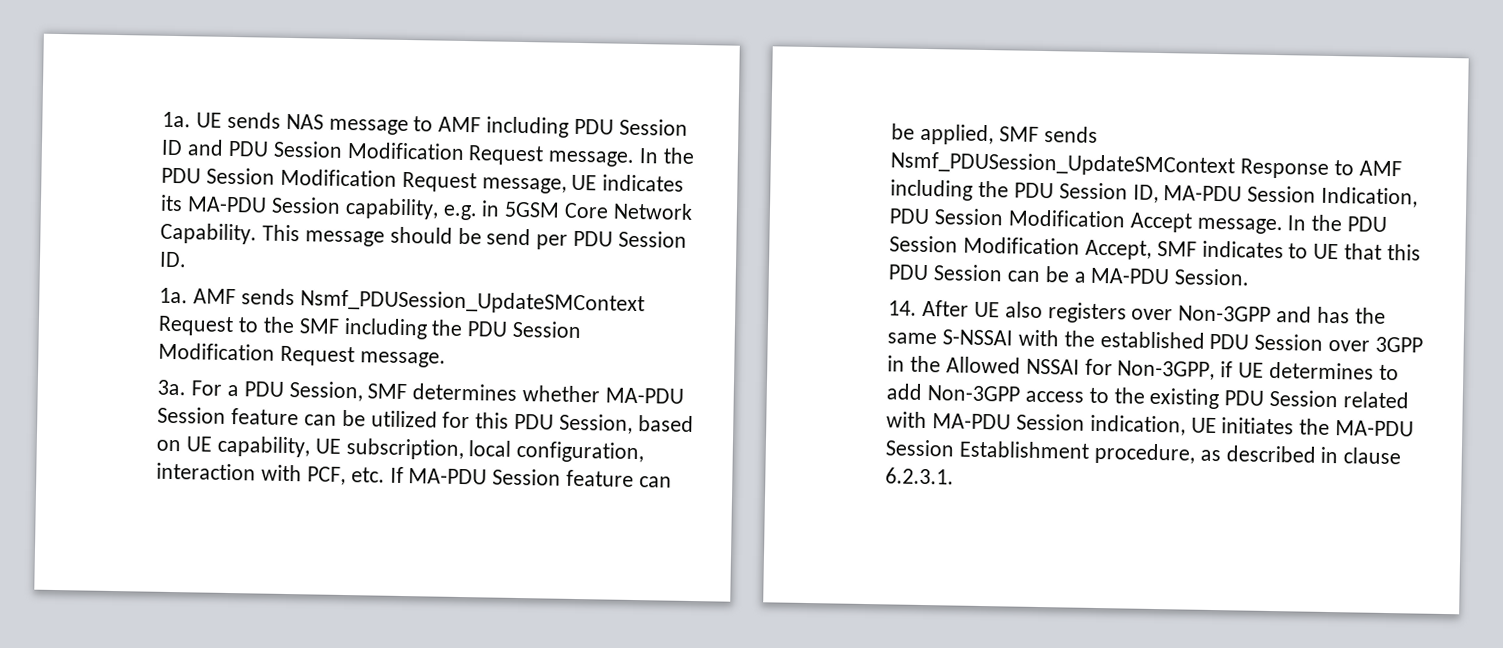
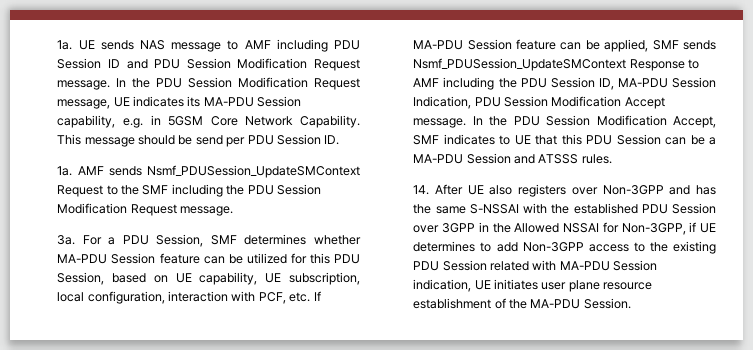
- In the PDU Session Modification Accept, SMF indicates to UE that this PDU Session can be a MA-PDU Session.
+ In the PDU Session Modification Accept, SMF indicates to UE that this PDU Session can be a MA-PDU Session and ATSSS rules.
- 14. After UE also registers over Non-3GPP and has the same S-NSSAI with the established PDU Session over 3GPP in the Allowed NSSAI for Non-3GPP, if UE determines to add Non-3GPP access to the existing PDU Session related with MA-PDU Session indication, UE initiates the MA-PDU Session Establishment procedure, as described in clause 6.2.3.1.
+ 14. After UE also registers over Non-3GPP and has the same S-NSSAI with the established PDU Session over 3GPP in the Allowed NSSAI for Non-3GPP, if UE determines to add Non-3GPP access to the existing PDU Session related with MA-PDU Session indication, UE initiates user plane resource establishment of the MA-PDU Session.

